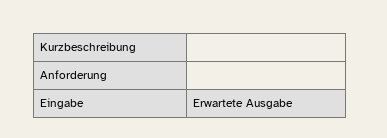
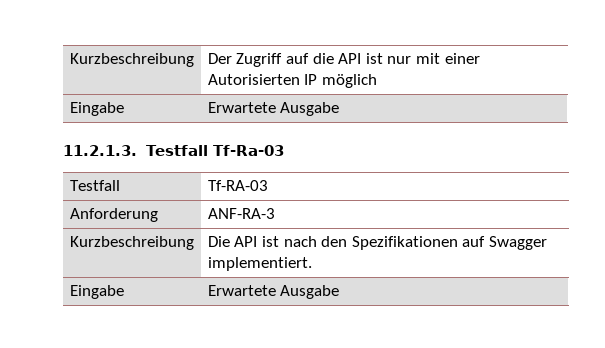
- Kurzbeschreibung |
- Anforderung |
+ Kurzbeschreibung | Der Zugriff auf die API ist nur mit einer Autorisierten IP möglich
+ Eingabe | Erwartete Ausgabe
+ 11.2.1.3. Testfall Tf-Ra-03
+ Testfall | Tf-RA-03
+ Anforderung | ANF-RA-3
+ Kurzbeschreibung | Die API ist nach den Spezifikationen auf Swagger implementiert.

